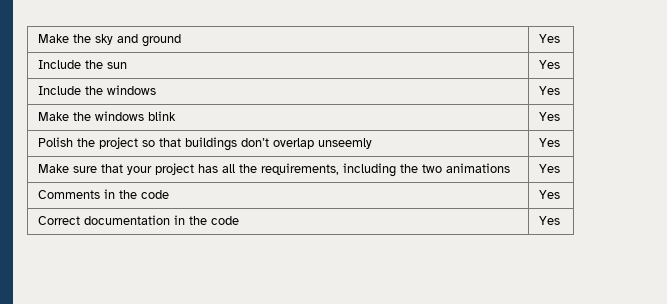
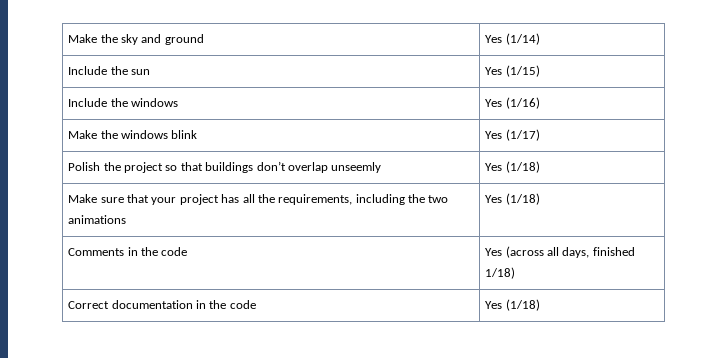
- Make the sky and ground | Yes
+ Make the sky and ground | Yes (1/14)
- Include the sun | Yes
+ Include the sun | Yes (1/15)
- Include the windows | Yes
+ Include the windows | Yes (1/16)
- Make the windows blink | Yes
+ Make the windows blink | Yes (1/17)
- Polish the project so that buildings don’t overlap unseemly | Yes
+ Polish the project so that buildings don’t overlap unseemly | Yes (1/18)
- Make sure that your project has all the requirements, including the two animations | Yes
+ Make sure that your project has all the requirements, including the two animations | Yes (1/18)
- Comments in the code | Yes
+ Comments in the code | Yes (across all days, finished 1/18)
- Correct documentation in the code | Yes
+ Correct documentation in the code | Yes (1/18)

